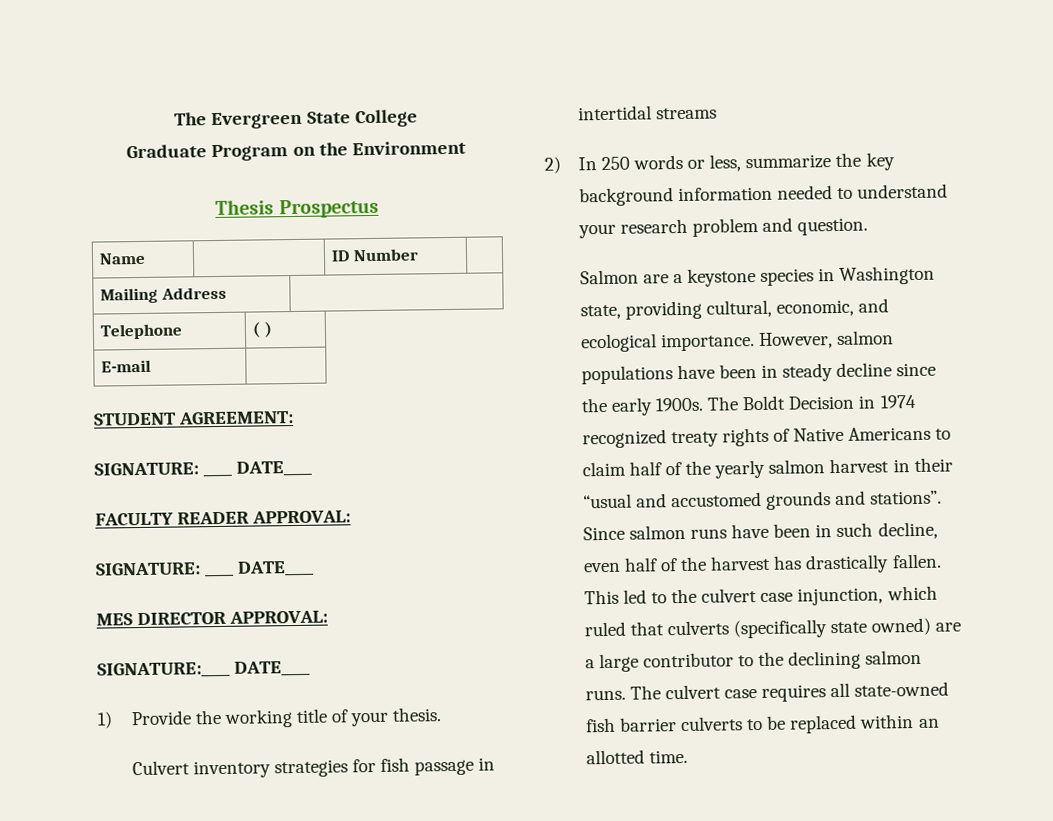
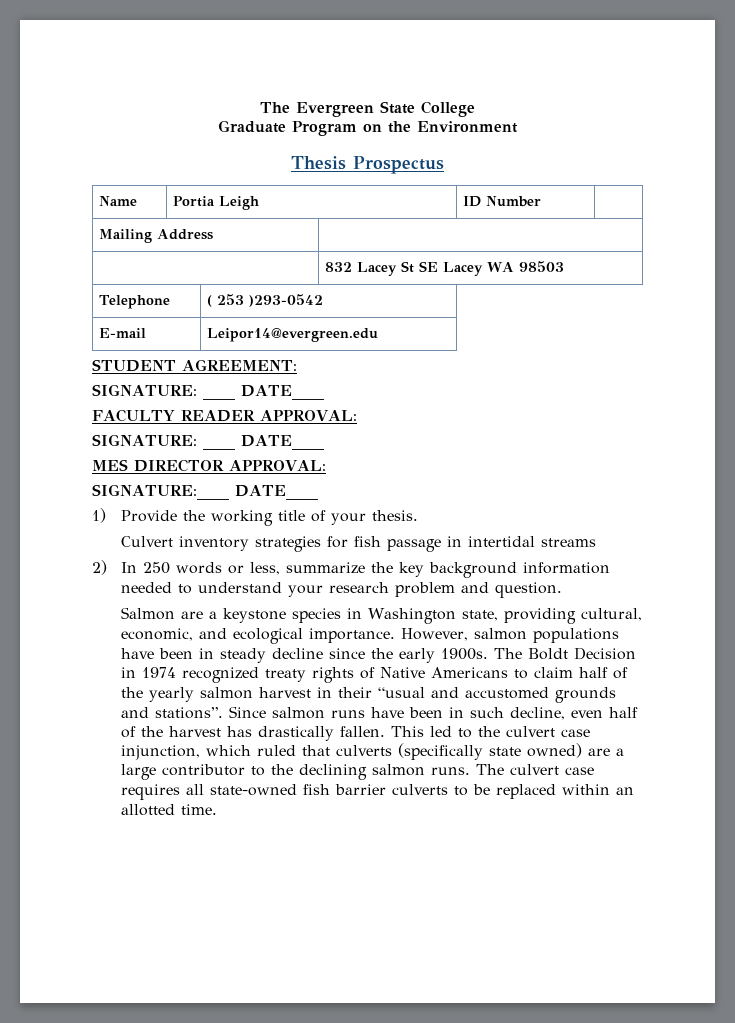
- Name | | ID Number |
+ Name | Portia Leigh | ID Number |
+ | 832 Lacey St SE Lacey WA 98503
- Telephone | ( )
+ Telephone | ( 253 )293-0542
- E-mail |
+ E-mail | Leipor14@evergreen.edu

